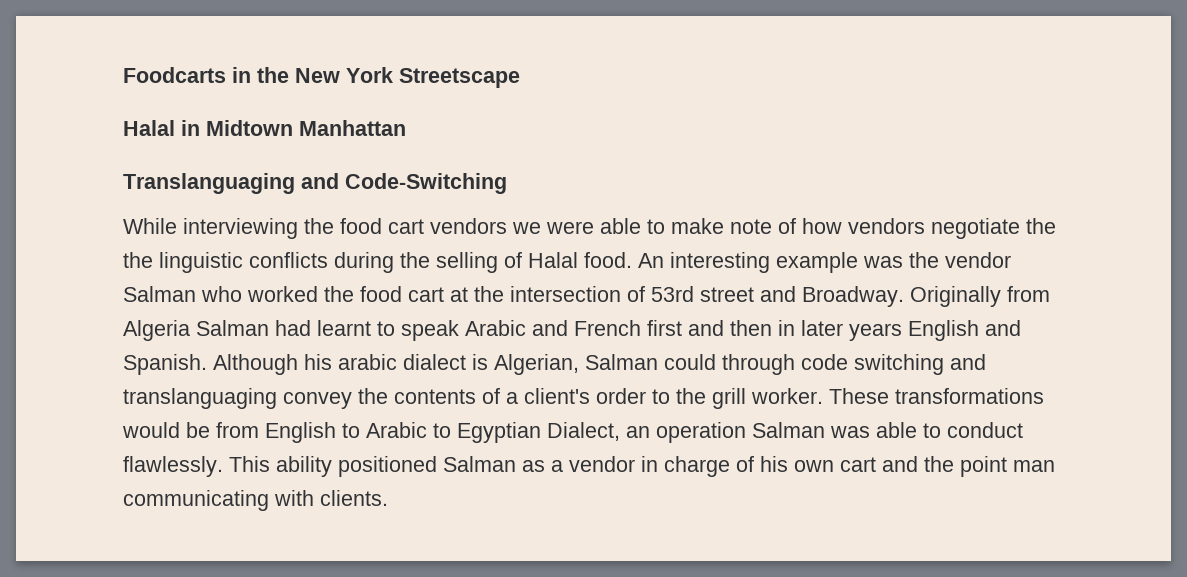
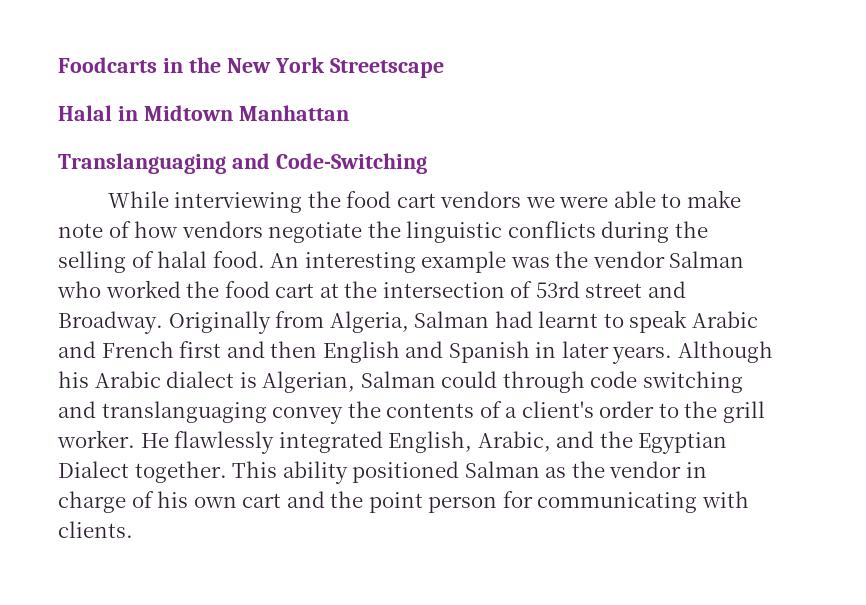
- While interviewing the food cart vendors we were able to make note of how vendors negotiate the the linguistic conflicts during the selling of Halal food.
+ While interviewing the food cart vendors we were able to make note of how vendors negotiate the linguistic conflicts during the selling of halal food.
- Originally from Algeria Salman had learnt to speak Arabic and French first and then in later years English and Spanish.
+ Originally from Algeria, Salman had learnt to speak Arabic and French first and then English and Spanish in later years.
- Although his arabic dialect is Algerian, Salman could through code switching and translanguaging convey the contents of a client's order to the grill worker.
+ Although his Arabic dialect is Algerian, Salman could through code switching and translanguaging convey the contents of a client's order to the grill worker.
- These transformations would be from English to Arabic to Egyptian Dialect, an operation Salman was able to conduct flawlessly.
+ He flawlessly integrated English, Arabic, and the Egyptian Dialect together.
- This ability positioned Salman as a vendor in charge of his own cart and the point man communicating with clients.
+ This ability positioned Salman as the vendor in charge of his own cart and the point person for communicating with clients.

